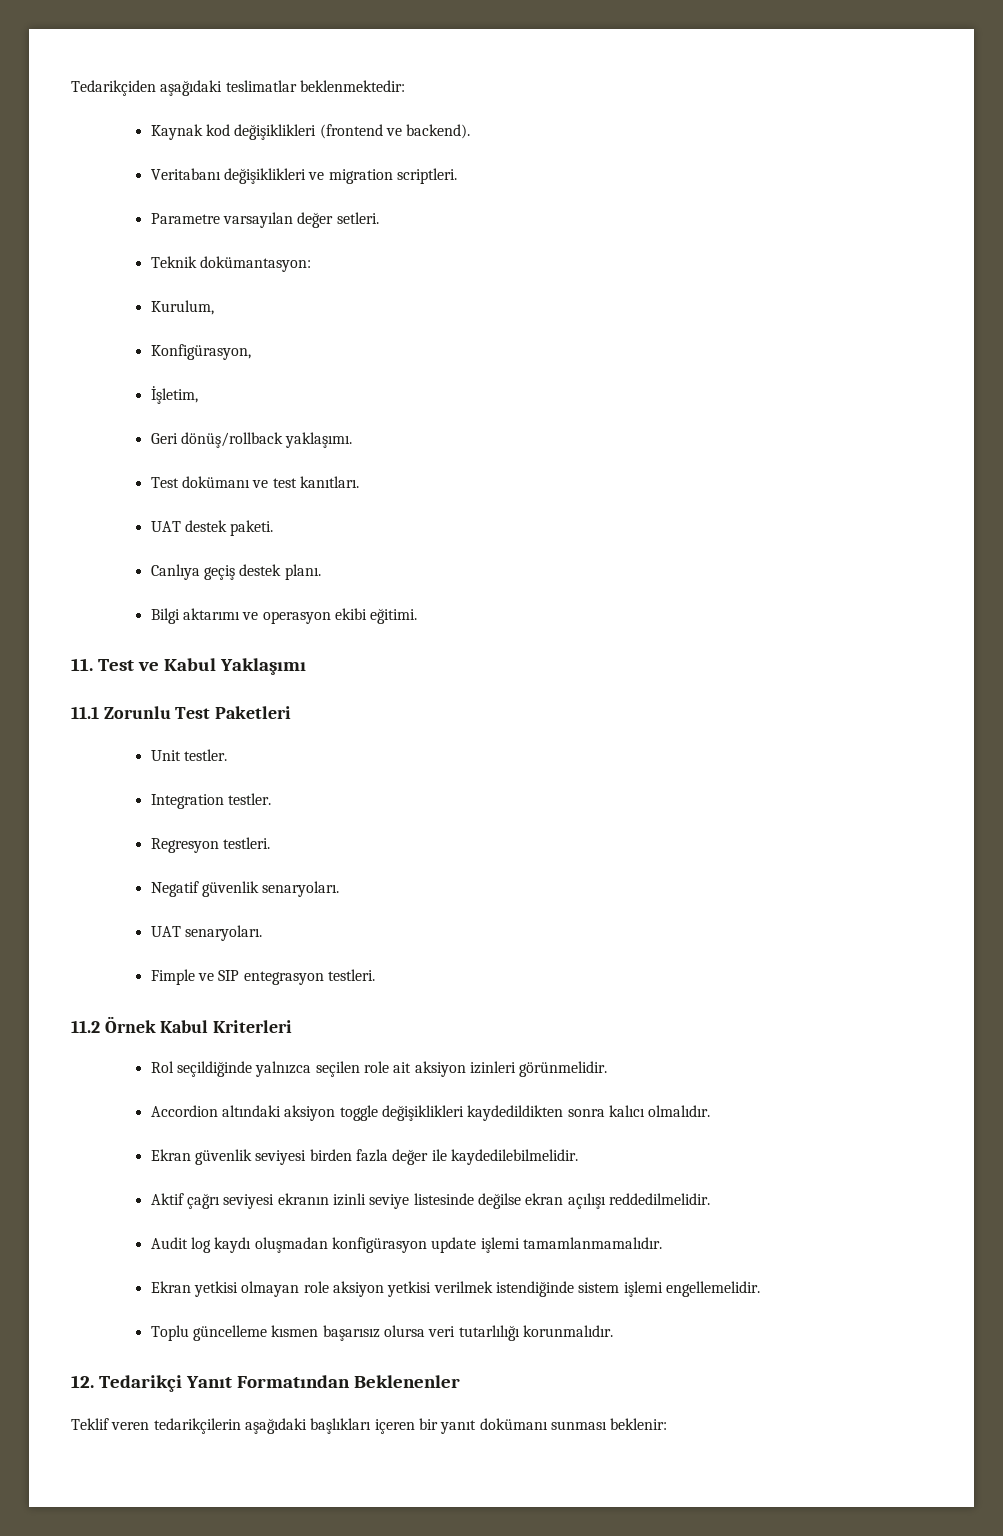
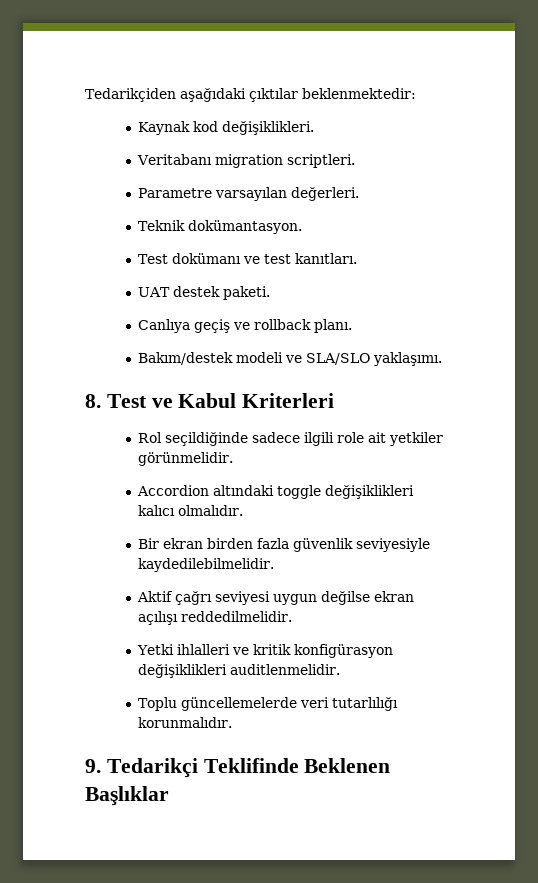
- Tedarikçiden aşağıdaki teslimatlar beklenmektedir:
+ Tedarikçiden aşağıdaki çıktılar beklenmektedir:
- Kaynak kod değişiklikleri (frontend ve backend).
+ Kaynak kod değişiklikleri.
- Veritabanı değişiklikleri ve migration scriptleri.
+ Veritabanı migration scriptleri.
- Parametre varsayılan değer setleri.
+ Parametre varsayılan değerleri.
- Teknik dokümantasyon:
- Kurulum,
- Konfigürasyon,
- İşletim,
- Geri dönüş/rollback yaklaşımı.
+ Teknik dokümantasyon.
- Canlıya geçiş destek planı.
+ Canlıya geçiş ve rollback planı.
- Bilgi aktarımı ve operasyon ekibi eğitimi.
- 11. Test ve Kabul Yaklaşımı
- 11.1 Zorunlu Test Paketleri
- Unit testler.
- Integration testler.
- Regresyon testleri.
- Negatif güvenlik senaryoları.
- UAT senaryoları.
- Fimple ve SIP entegrasyon testleri.
- 11.2 Örnek Kabul Kriterleri
- Rol seçildiğinde yalnızca seçilen role ait aksiyon izinleri görünmelidir.
+ Bakım/destek modeli ve SLA/SLO yaklaşımı.
+ 8. Test ve Kabul Kriterleri
+ Rol seçildiğinde sadece ilgili role ait yetkiler görünmelidir.
- Accordion altındaki aksiyon toggle değişiklikleri kaydedildikten sonra kalıcı olmalıdır.
+ Accordion altındaki toggle değişiklikleri kalıcı olmalıdır.
- Ekran güvenlik seviyesi birden fazla değer ile kaydedilebilmelidir.
+ Bir ekran birden fazla güvenlik seviyesiyle kaydedilebilmelidir.
- Aktif çağrı seviyesi ekranın izinli seviye listesinde değilse ekran açılışı reddedilmelidir.
+ Aktif çağrı seviyesi uygun değilse ekran açılışı reddedilmelidir.
- Audit log kaydı oluşmadan konfigürasyon update işlemi tamamlanmamalıdır.
- Ekran yetkisi olmayan role aksiyon yetkisi verilmek istendiğinde sistem işlemi engellemelidir.
- Toplu güncelleme kısmen başarısız olursa veri tutarlılığı korunmalıdır.
- 12. Tedarikçi Yanıt Formatından Beklenenler
- Teklif veren tedarikçilerin aşağıdaki başlıkları içeren bir yanıt dokümanı sunması beklenir:
+ Yetki ihlalleri ve kritik konfigürasyon değişiklikleri auditlenmelidir.
+ Toplu güncellemelerde veri tutarlılığı korunmalıdır.
+ 9. Tedarikçi Teklifinde Beklenen Başlıklar

